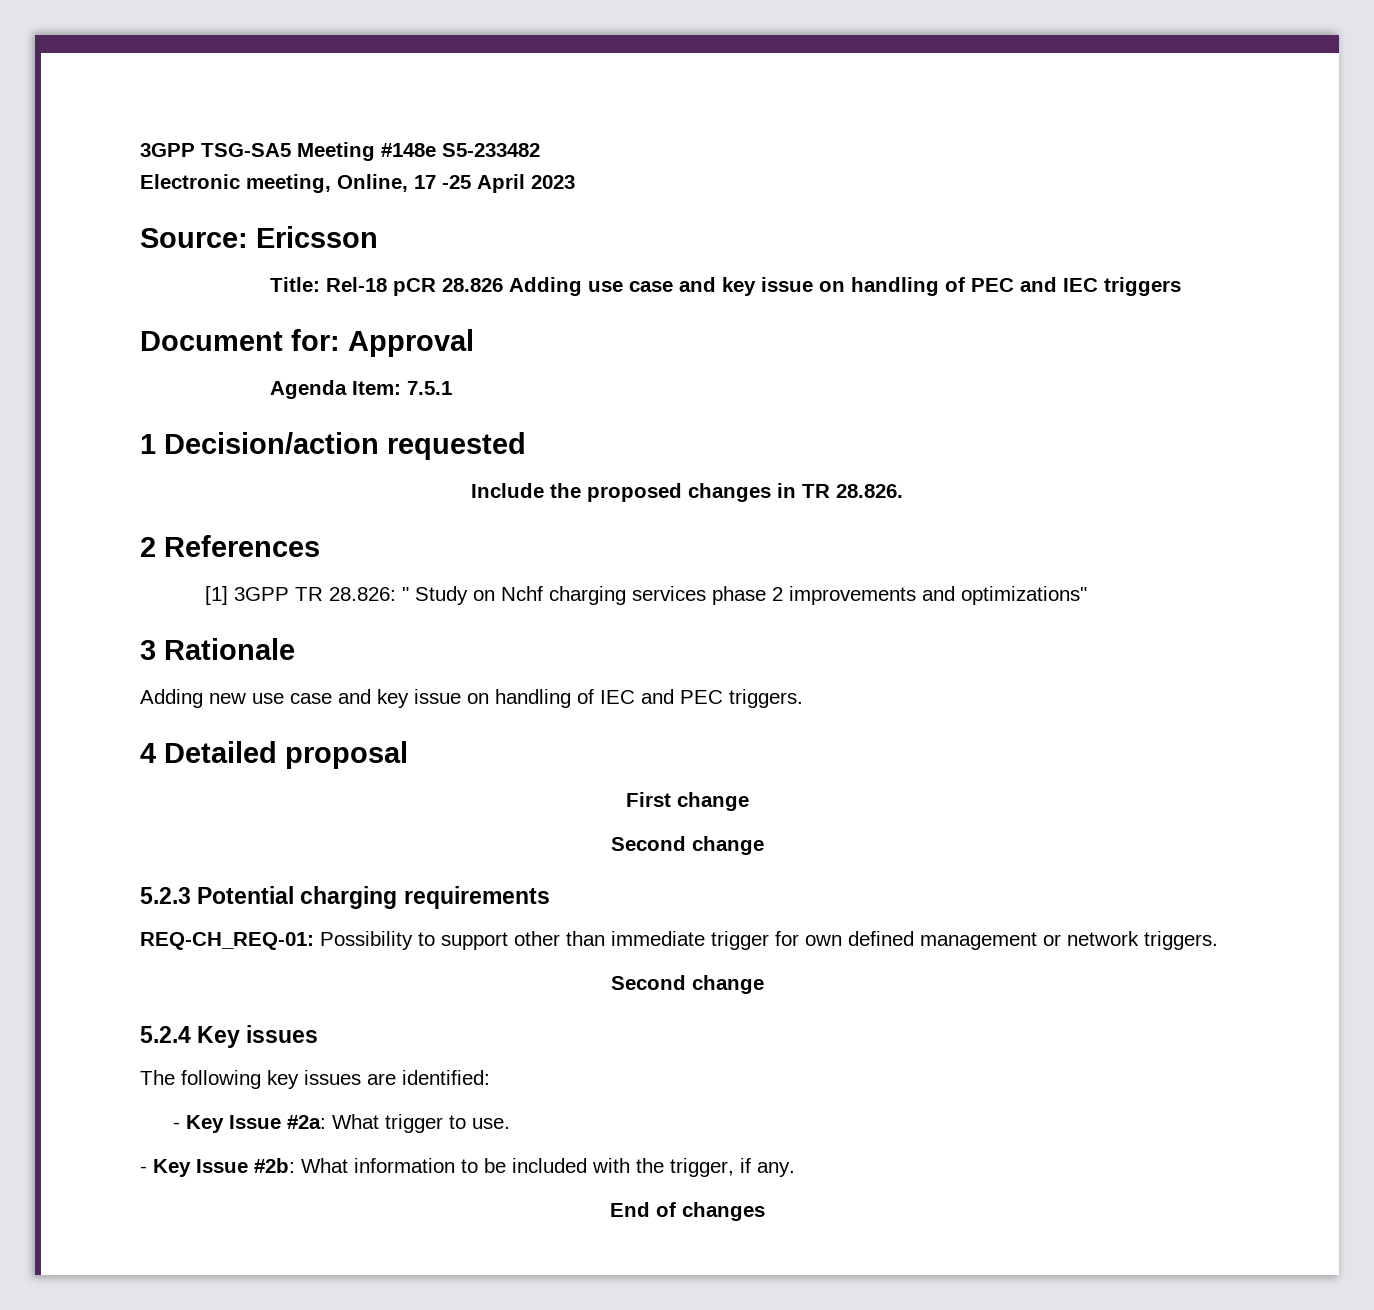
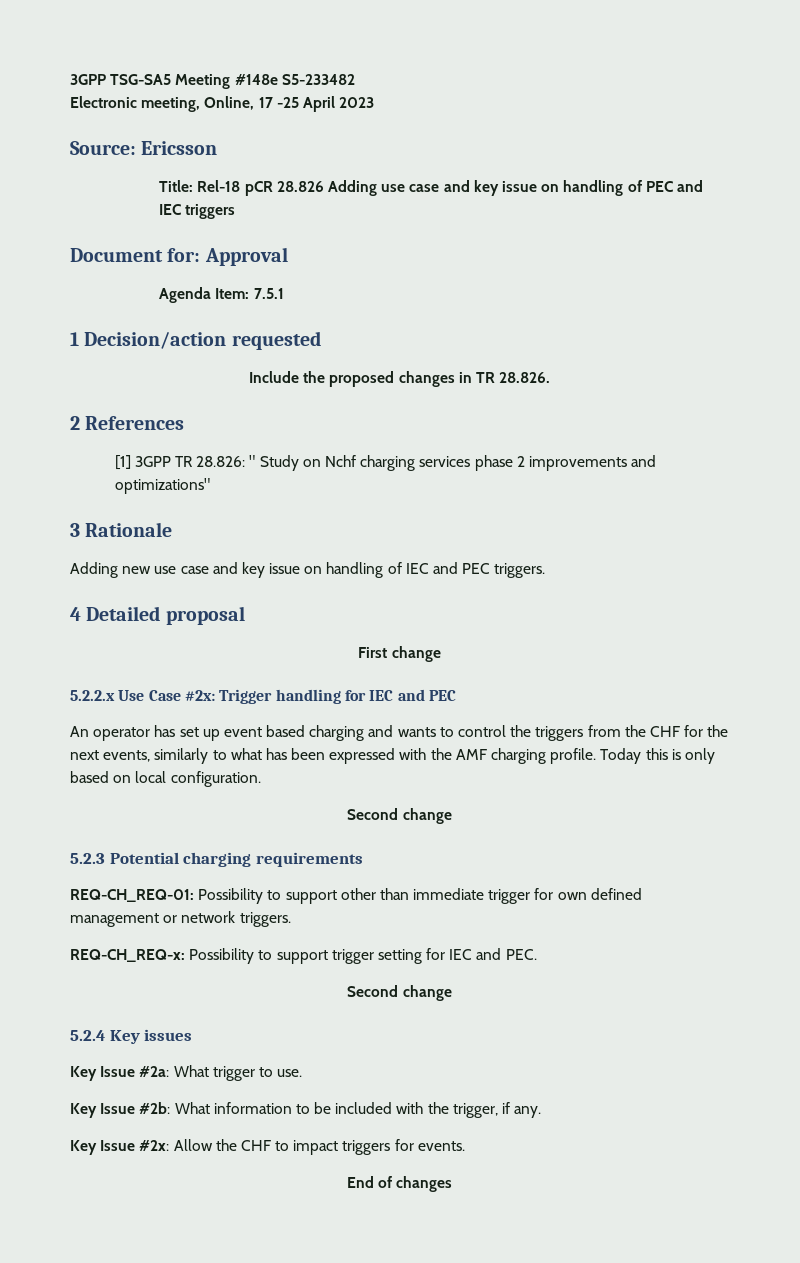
+ 5.2.2.x Use Case #2x: Trigger handling for IEC and PEC
+ An operator has set up event based charging and wants to control the triggers from the CHF for the next events, similarly to what has been expressed with the AMF charging profile. Today this is only based on local configuration.
+ REQ-CH_REQ-x: Possibility to support trigger setting for IEC and PEC.
- The following key issues are identified:
- - Key Issue #2a: What trigger to use.
+ Key Issue #2a: What trigger to use.
- - Key Issue #2b: What information to be included with the trigger, if any.
+ Key Issue #2b: What information to be included with the trigger, if any.
+ Key Issue #2x: Allow the CHF to impact triggers for events.

